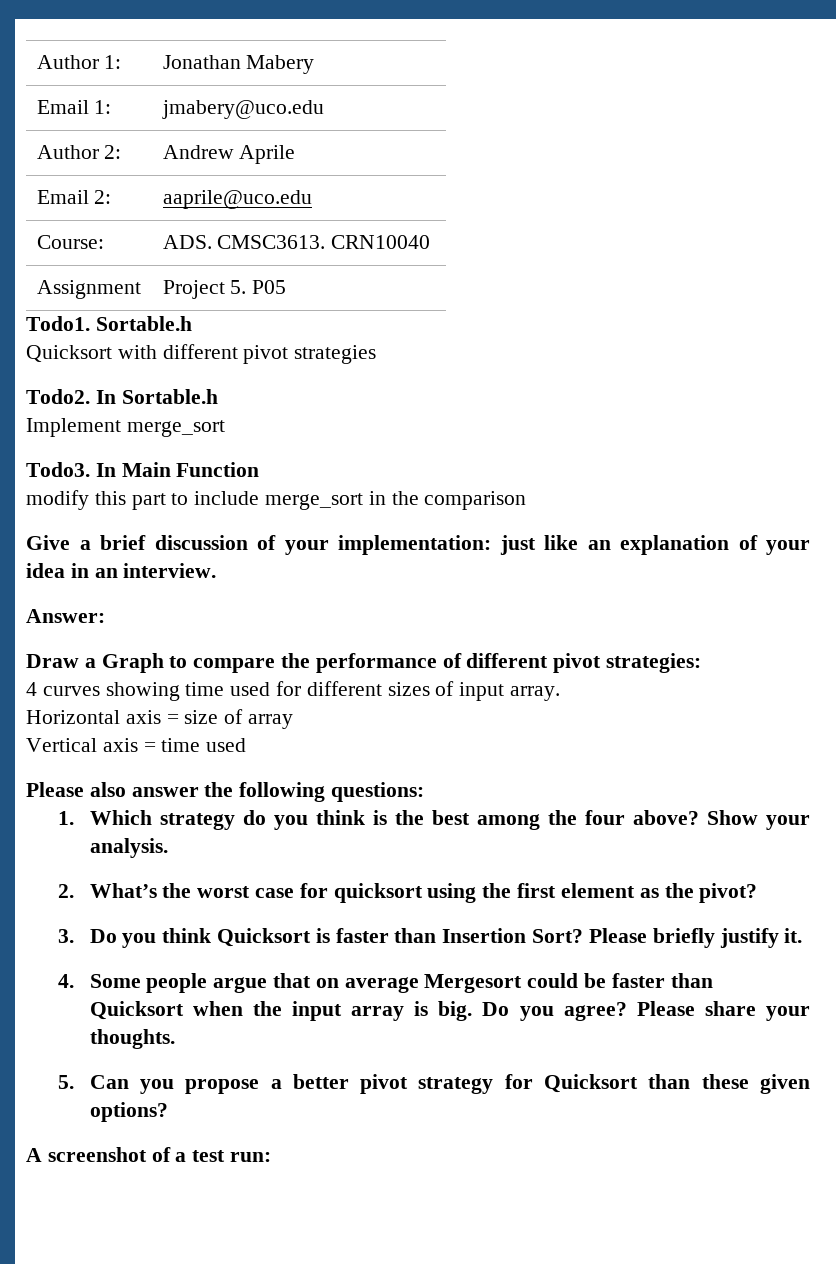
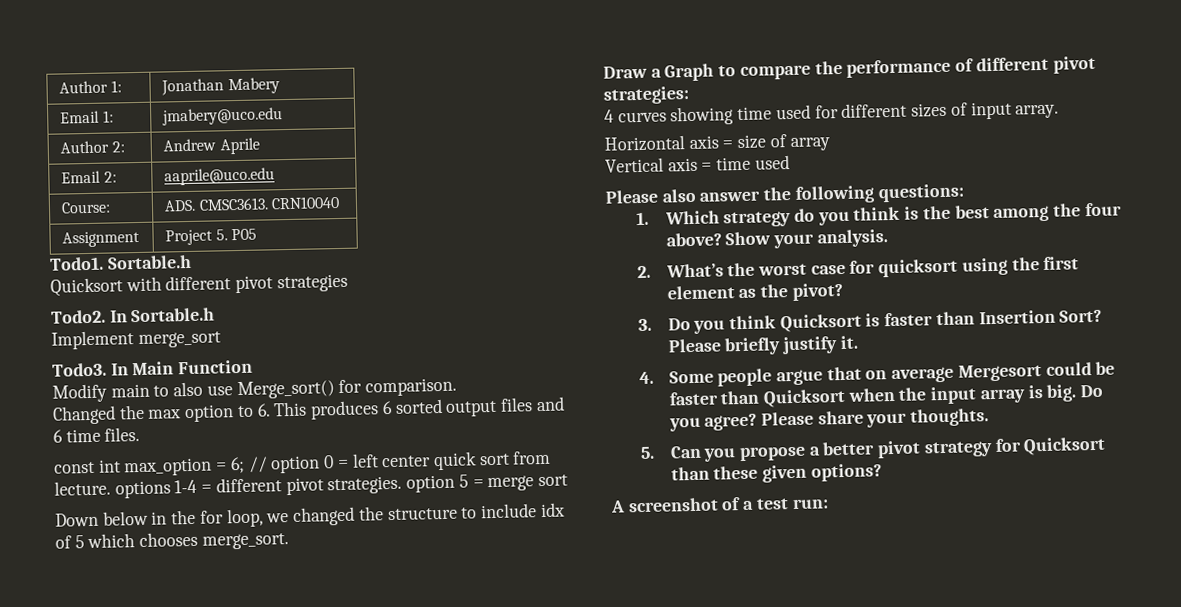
- modify this part to include merge_sort in the comparison
- Give a brief discussion of your implementation: just like an explanation of your idea in an interview.
- Answer:
+ Modify main to also use Merge_sort() for comparison.
+ Changed the max option to 6. This produces 6 sorted output files and 6 time files.
+ const int max_option = 6; // option 0 = left center quick sort from lecture. options 1-4 = different pivot strategies. option 5 = merge sort
+ Down below in the for loop, we changed the structure to include idx of 5 which chooses merge_sort.

